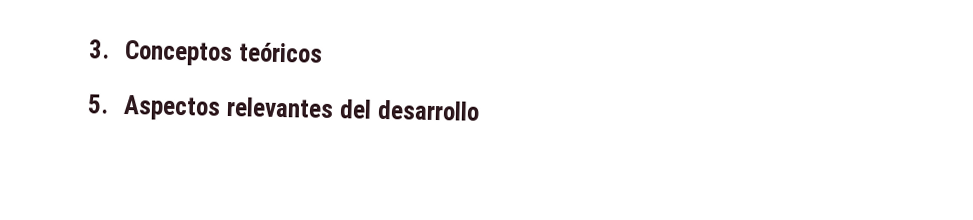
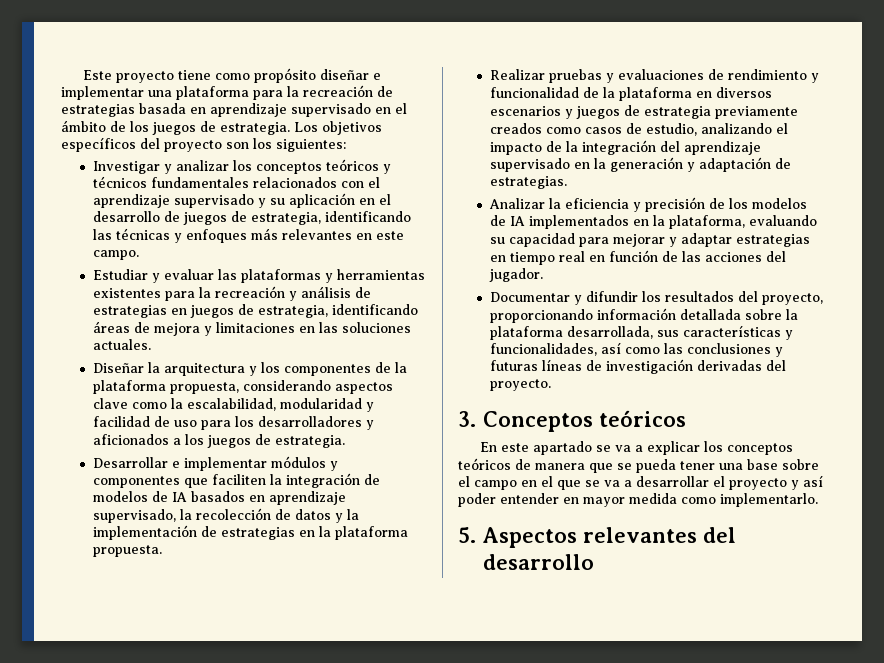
+ Este proyecto tiene como propósito diseñar e implementar una plataforma para la recreación de estrategias basada en aprendizaje supervisado en el ámbito de los juegos de estrategia. Los objetivos específicos del proyecto son los siguientes:
+ Investigar y analizar los conceptos teóricos y técnicos fundamentales relacionados con el aprendizaje supervisado y su aplicación en el desarrollo de juegos de estrategia, identificando las técnicas y enfoques más relevantes en este campo.
+ Estudiar y evaluar las plataformas y herramientas existentes para la recreación y análisis de estrategias en juegos de estrategia, identificando áreas de mejora y limitaciones en las soluciones actuales.
+ Diseñar la arquitectura y los componentes de la plataforma propuesta, considerando aspectos clave como la escalabilidad, modularidad y facilidad de uso para los desarrolladores y aficionados a los juegos de estrategia.
+ Desarrollar e implementar módulos y componentes que faciliten la integración de modelos de IA basados en aprendizaje supervisado, la recolección de datos y la implementación de estrategias en la plataforma propuesta.
+ Realizar pruebas y evaluaciones de rendimiento y funcionalidad de la plataforma en diversos escenarios y juegos de estrategia previamente creados como casos de estudio, analizando el impacto de la integración del aprendizaje supervisado en la generación y adaptación de estrategias.
+ Analizar la eficiencia y precisión de los modelos de IA implementados en la plataforma, evaluando su capacidad para mejorar y adaptar estrategias en tiempo real en función de las acciones del jugador.
+ Documentar y difundir los resultados del proyecto, proporcionando información detallada sobre la plataforma desarrollada, sus características y funcionalidades, así como las conclusiones y futuras líneas de investigación derivadas del proyecto.
  3. Conceptos teóricos
+ En este apartado se va a explicar los conceptos teóricos de manera que se pueda tener una base sobre el campo en el que se va a desarrollar el proyecto y así poder entender en mayor medida como implementarlo.

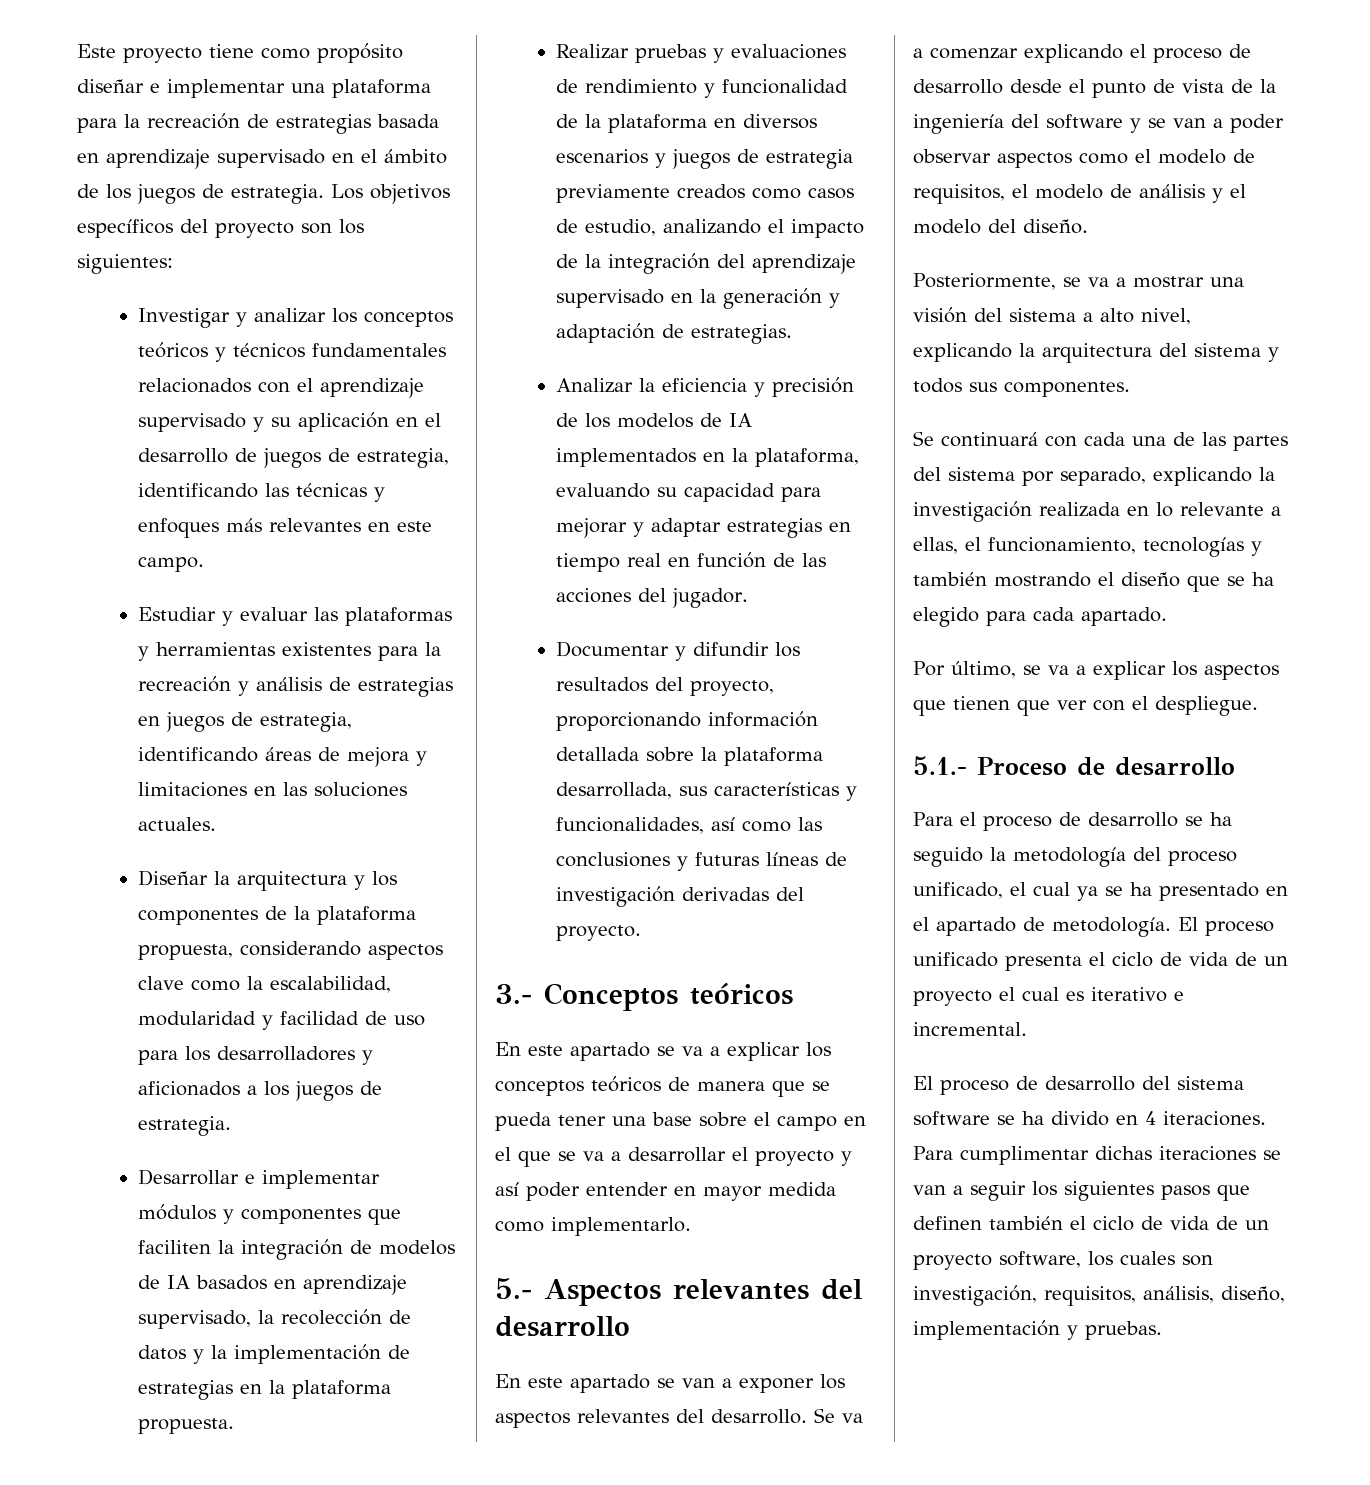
- 3. Conceptos teóricos
+ 3.- Conceptos teóricos
- 5. Aspectos relevantes del desarrollo
+ 5.- Aspectos relevantes del desarrollo
+ En este apartado se van a exponer los aspectos relevantes del desarrollo. Se va a comenzar explicando el proceso de desarrollo desde el punto de vista de la ingeniería del software y se van a poder observar aspectos como el modelo de requisitos, el modelo de análisis y el modelo del diseño.
+ Posteriormente, se va a mostrar una visión del sistema a alto nivel, explicando la arquitectura del sistema y todos sus componentes.
+ Se continuará con cada una de las partes del sistema por separado, explicando la investigación realizada en lo relevante a ellas, el funcionamiento, tecnologías y también mostrando el diseño que se ha elegido para cada apartado.
+ Por último, se va a explicar los aspectos que tienen que ver con el despliegue.
+ 5.1.- Proceso de desarrollo
+ Para el proceso de desarrollo se ha seguido la metodología del proceso unificado, el cual ya se ha presentado en el apartado de metodología. El proceso unificado presenta el ciclo de vida de un proyecto el cual es iterativo e incremental.
+ El proceso de desarrollo del sistema software se ha divido en 4 iteraciones. Para cumplimentar dichas iteraciones se van a seguir los siguientes pasos que definen también el ciclo de vida de un proyecto software, los cuales son investigación, requisitos, análisis, diseño, implementación y pruebas.

